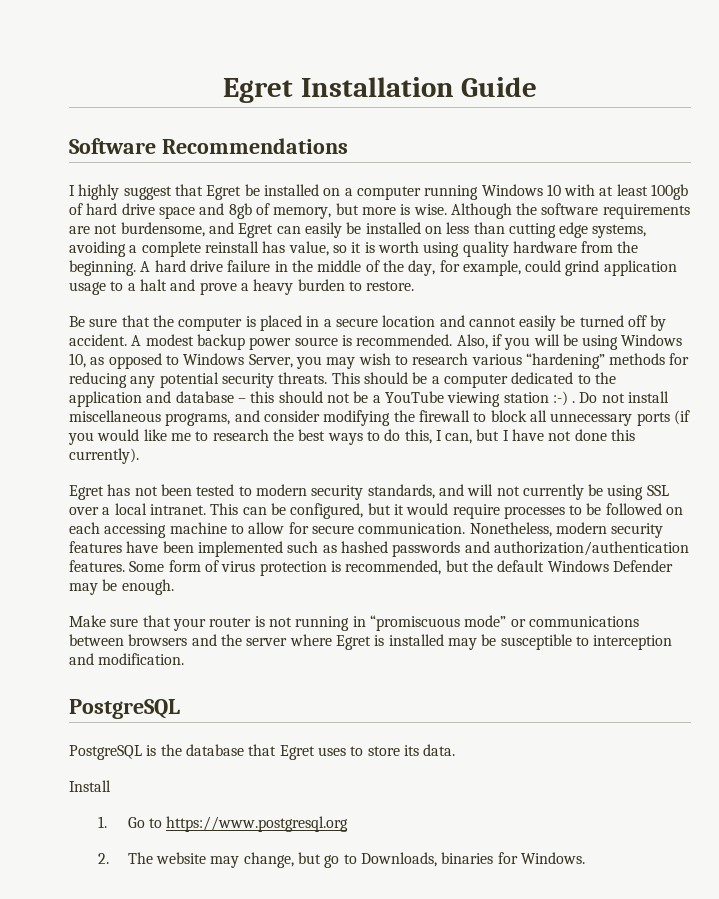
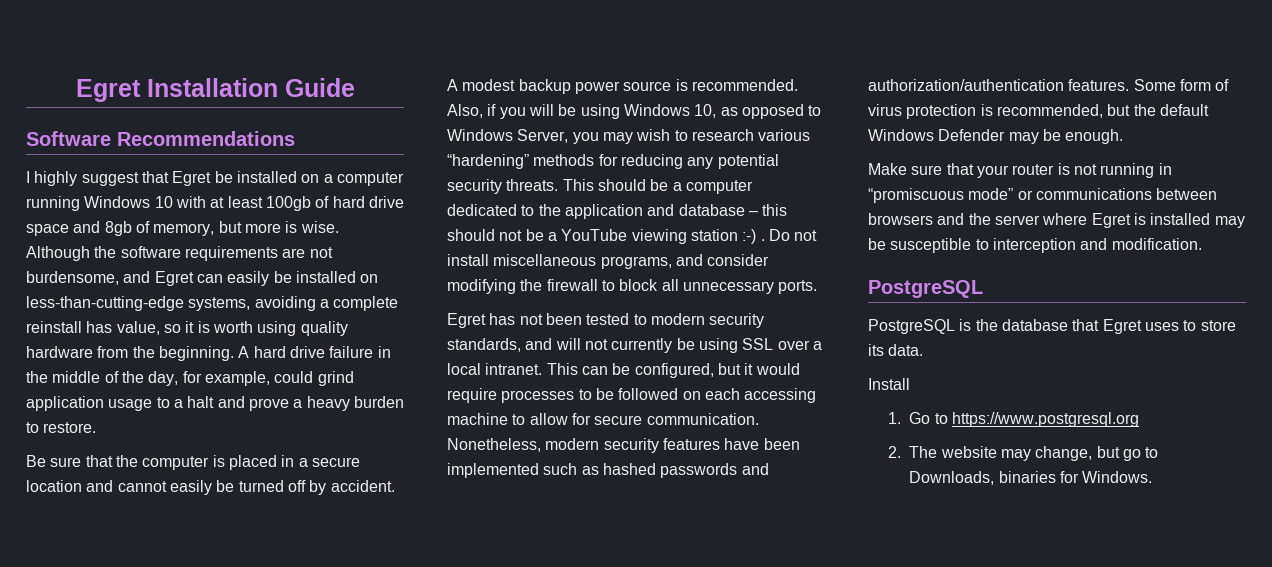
- Although the software requirements are not burdensome, and Egret can easily be installed on less than cutting edge systems, avoiding a complete reinstall has value, so it is worth using quality hardware from the beginning.
+ Although the software requirements are not burdensome, and Egret can easily be installed on less-than-cutting-edge systems, avoiding a complete reinstall has value, so it is worth using quality hardware from the beginning.
- Do not install miscellaneous programs, and consider modifying the firewall to block all unnecessary ports (if you would like me to research the best ways to do this, I can, but I have not done this currently).
+ Do not install miscellaneous programs, and consider modifying the firewall to block all unnecessary ports.

